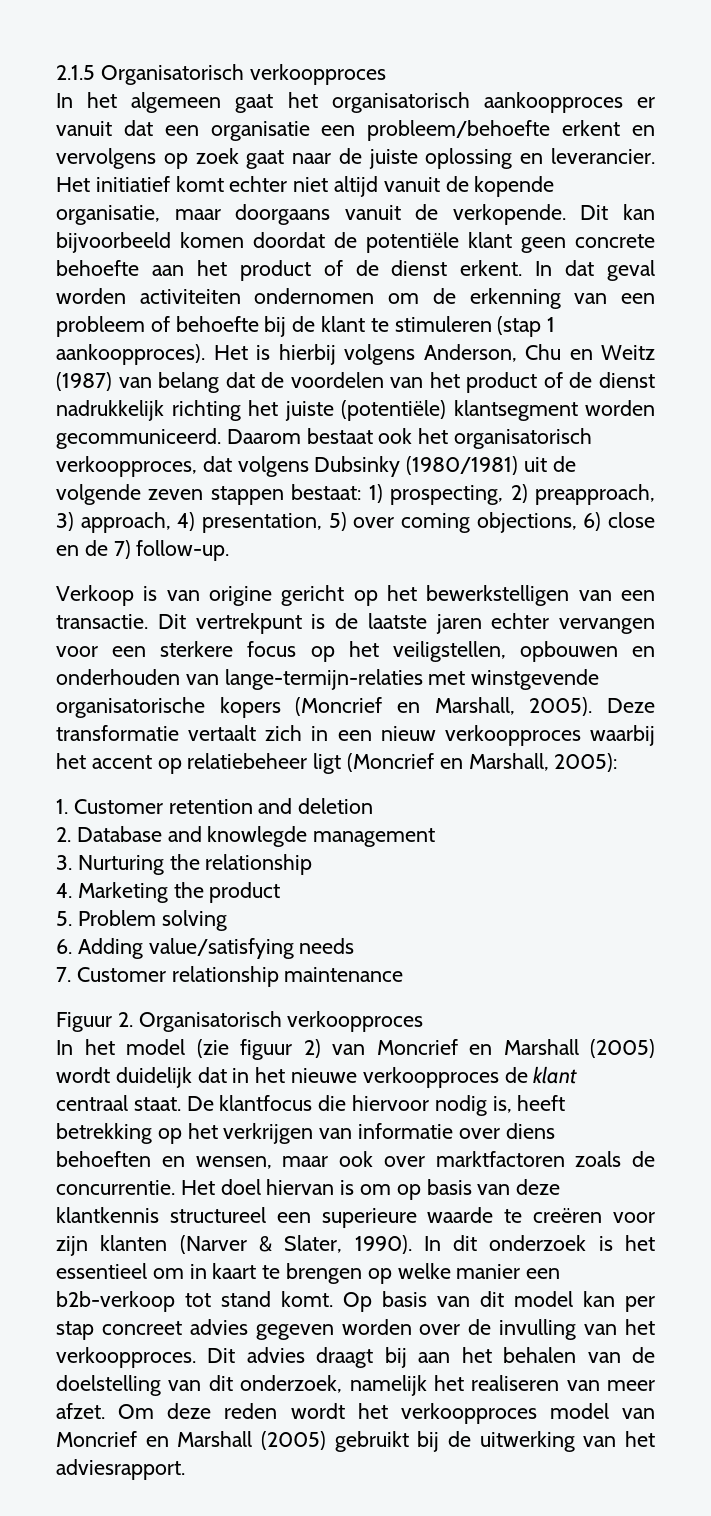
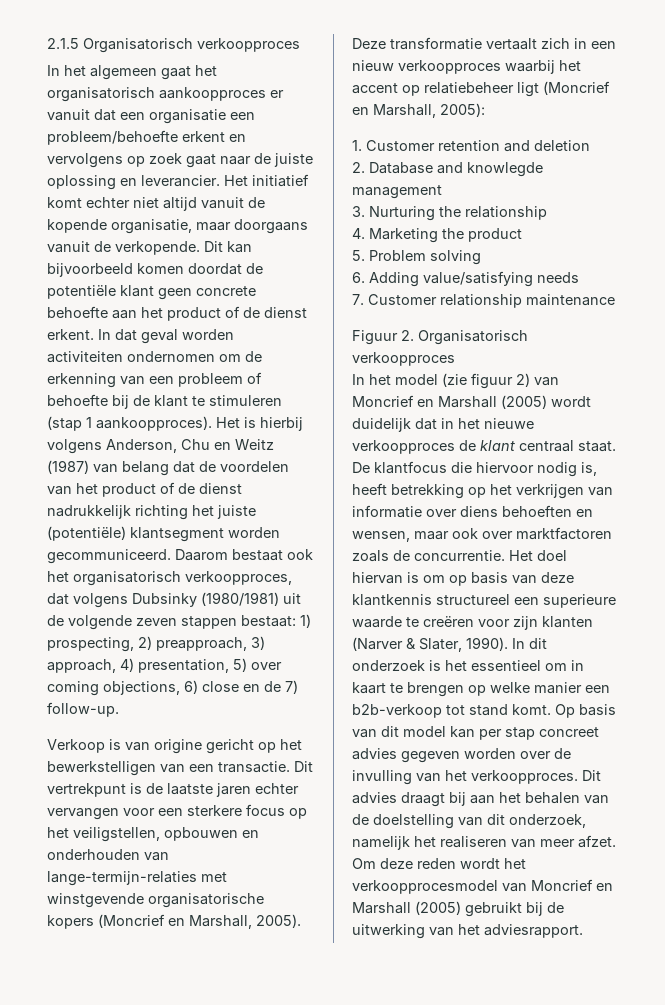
- Om deze reden wordt het verkoopproces model van Moncrief en Marshall (2005) gebruikt bij de uitwerking van het adviesrapport.
+ Om deze reden wordt het verkoopprocesmodel van Moncrief en Marshall (2005) gebruikt bij de uitwerking van het adviesrapport.

